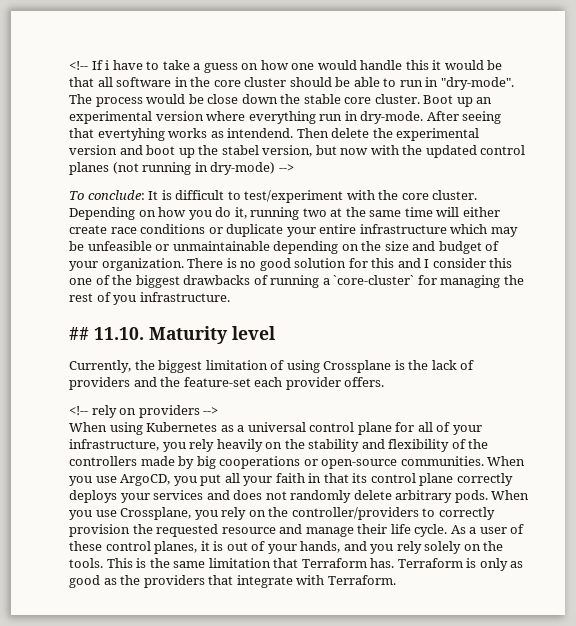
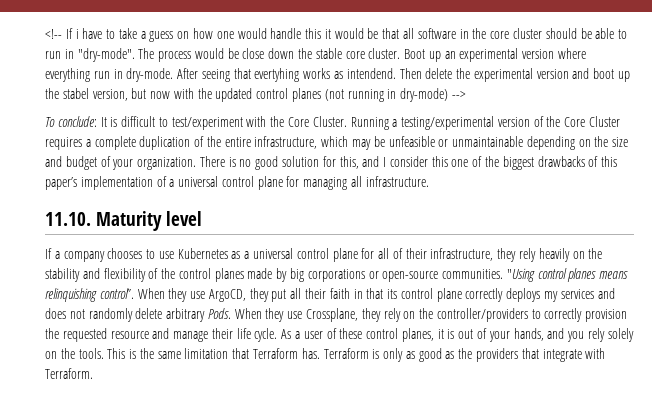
- To conclude: It is difficult to test/experiment with the core cluster. Depending on how you do it, running two at the same time will either create race conditions or duplicate your entire infrastructure which may be unfeasible or unmaintainable depending on the size and budget of your organization.
+ To conclude: It is difficult to test/experiment with the Core Cluster. Running a testing/experimental version of the Core Cluster requires a complete duplication of the entire infrastructure, which may be unfeasible or unmaintainable depending on the size and budget of your organization.
- There is no good solution for this and I consider this one of the biggest drawbacks of running a `core-cluster` for managing the rest of you infrastructure.
+ There is no good solution for this, and I consider this one of the biggest drawbacks of this paper’s implementation of a universal control plane for managing all infrastructure.
- ## 11.10. Maturity level
+ 11.10. Maturity level
- Currently, the biggest limitation of using Crossplane is the lack of providers and the feature-set each provider offers.
- <!-- rely on providers -->
- When using Kubernetes as a universal control plane for all of your infrastructure, you rely heavily on the stability and flexibility of the controllers made by big cooperations or open-source communities.
+ If a company chooses to use Kubernetes as a universal control plane for all of their infrastructure, they rely heavily on the stability and flexibility of the control planes made by big corporations or open-source communities.
- When you use ArgoCD, you put all your faith in that its control plane correctly deploys your services and does not randomly delete arbitrary pods. When you use Crossplane, you rely on the controller/providers to correctly provision the requested resource and manage their life cycle.
+ "Using control planes means relinquishing control”. When they use ArgoCD, they put all their faith in that its control plane correctly deploys my services and does not randomly delete arbitrary Pods. When they use Crossplane, they rely on the controller/providers to correctly provision the requested resource and manage their life cycle.

